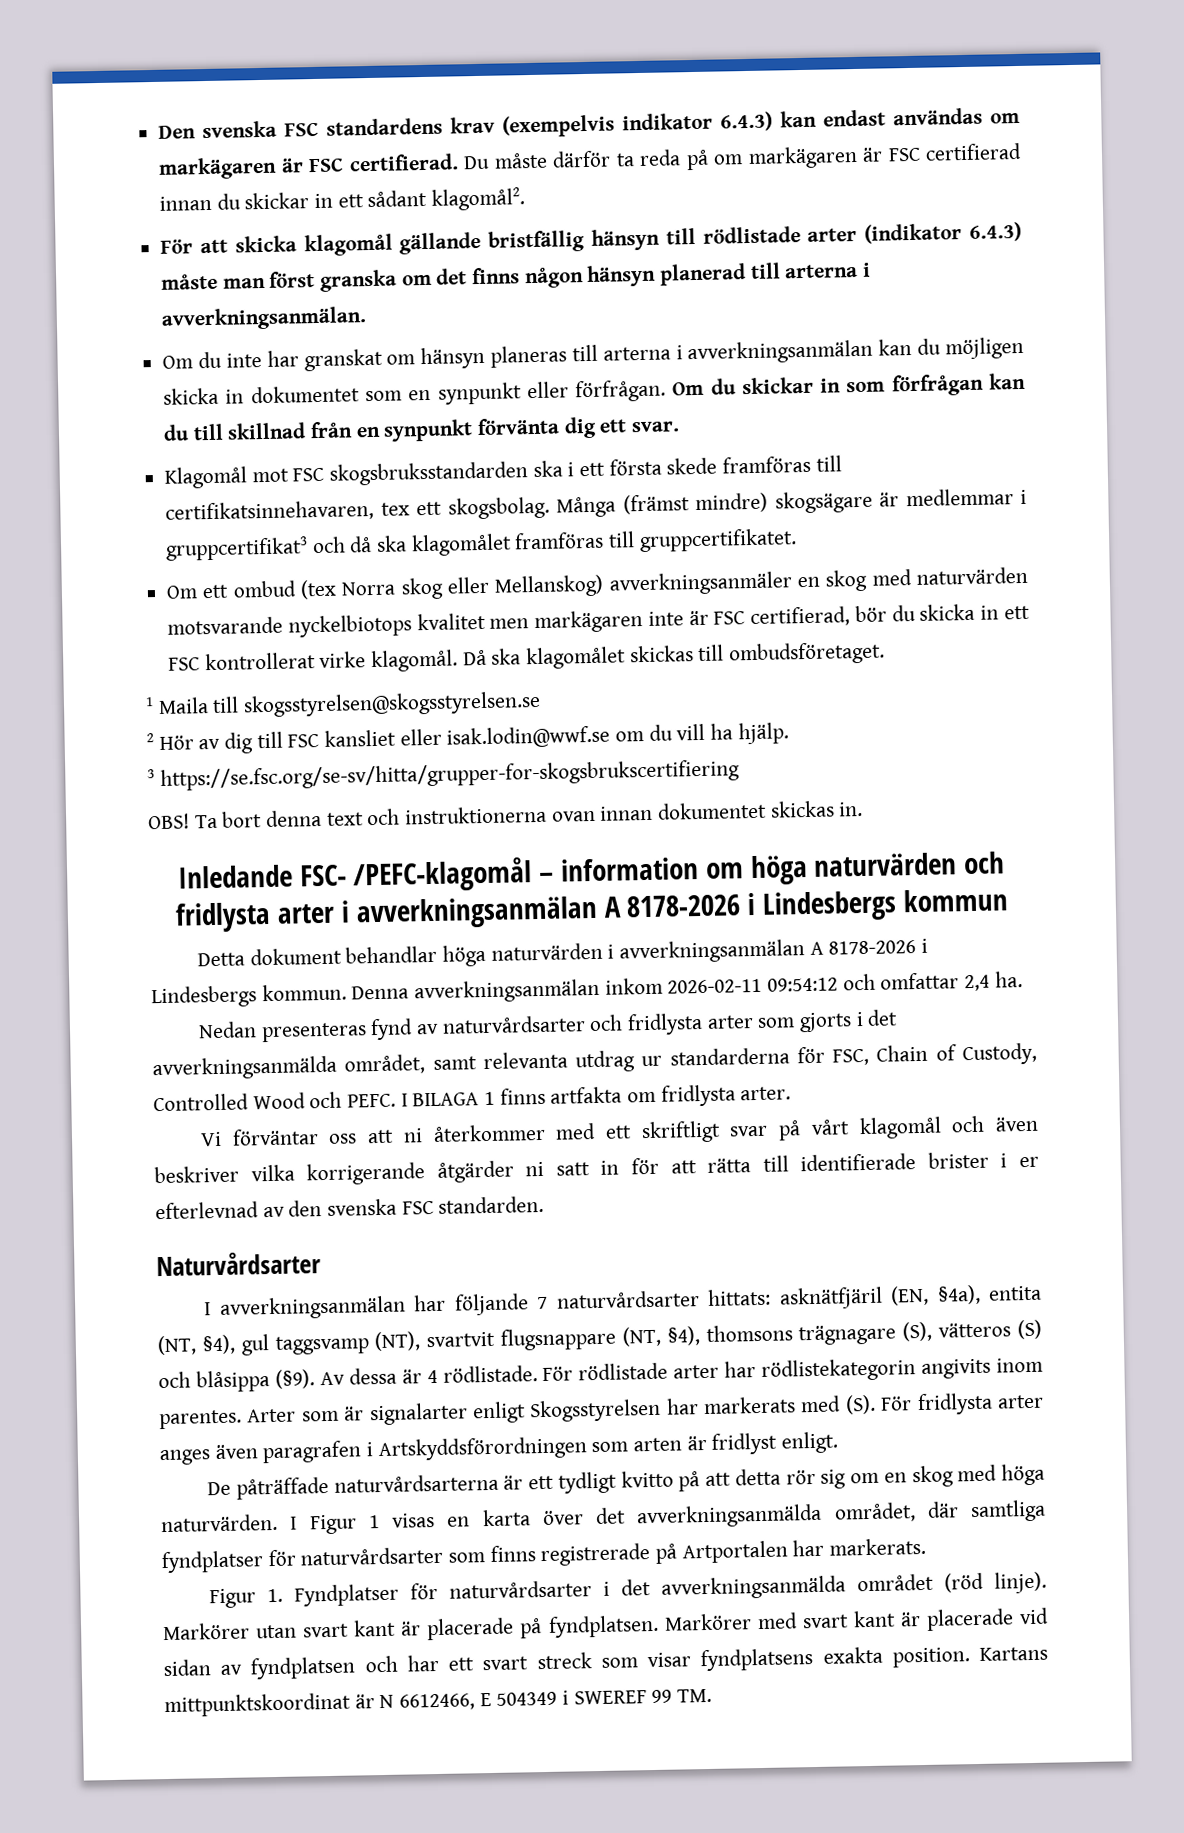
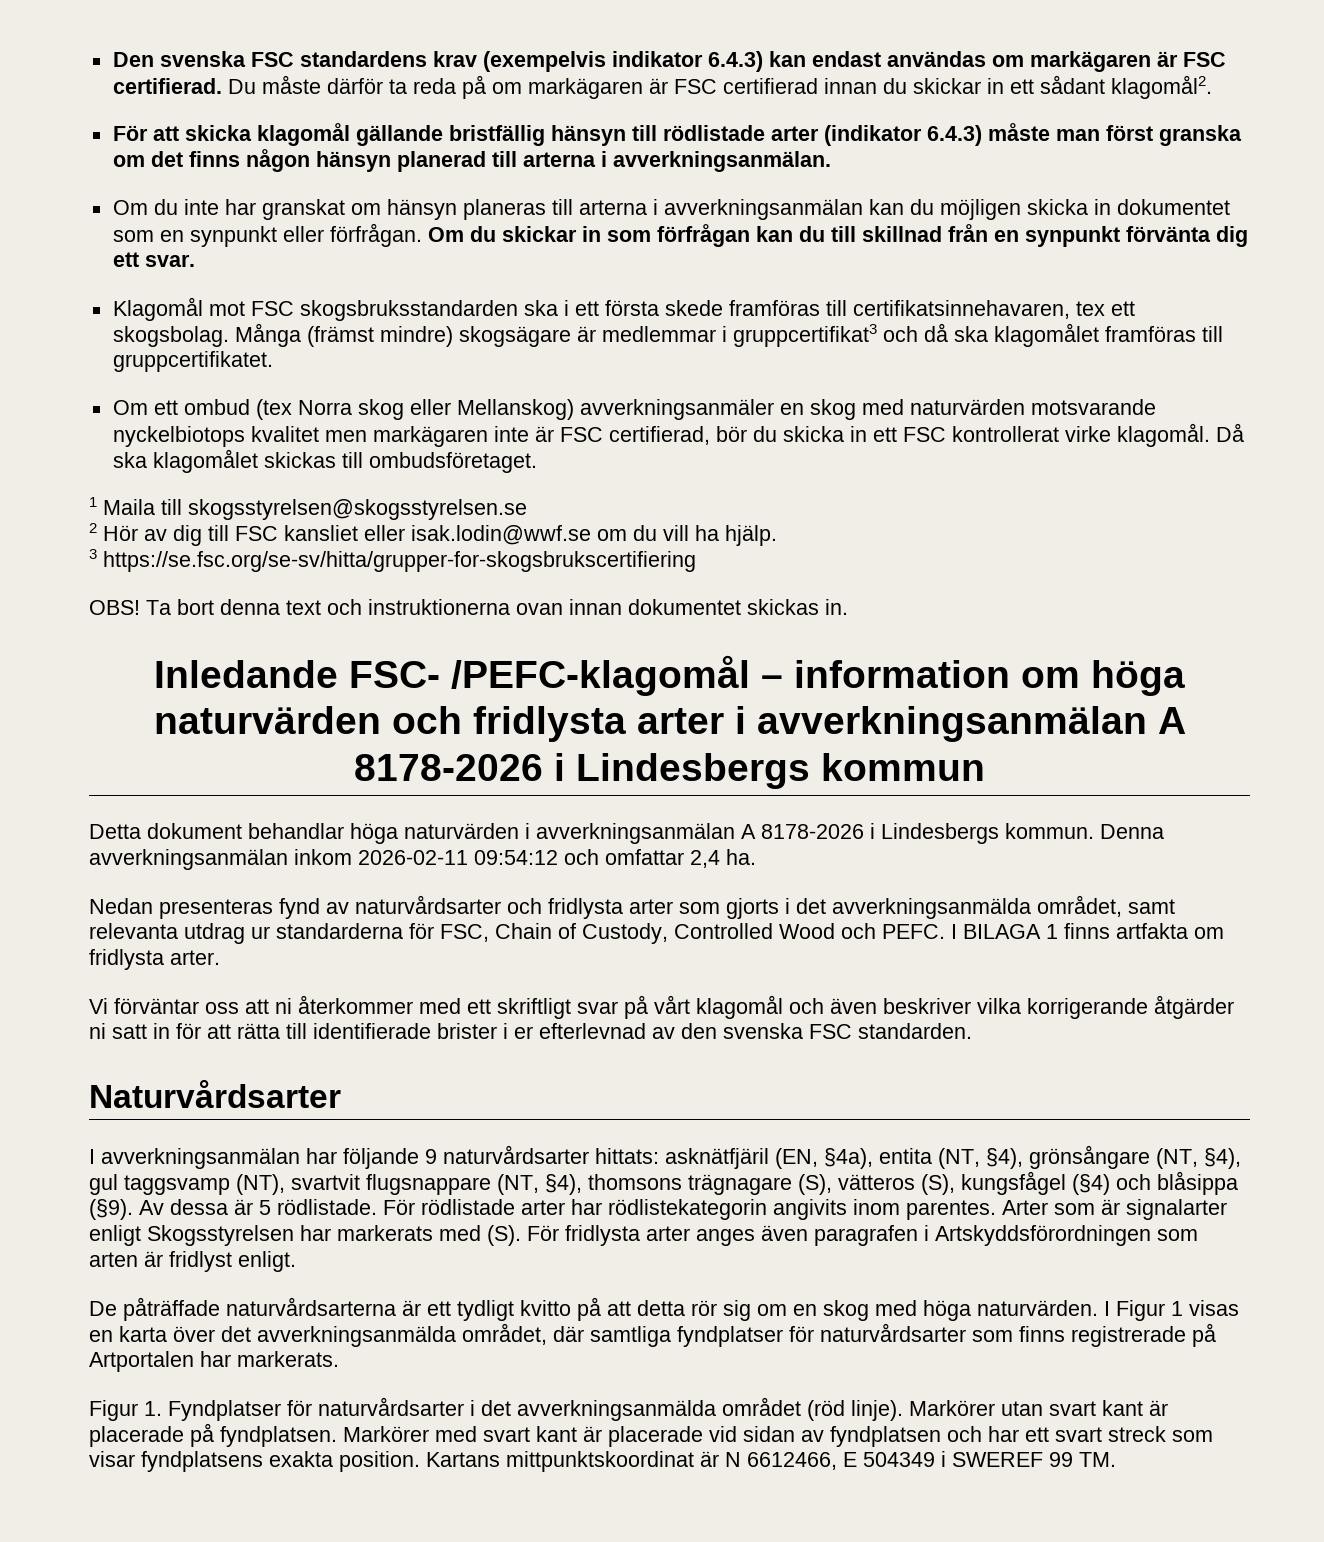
- I avverkningsanmälan har följande 7 naturvårdsarter hittats: asknätfjäril (EN, §4a), entita (NT, §4), gul taggsvamp (NT), svartvit flugsnappare (NT, §4), thomsons trägnagare (S), vätteros (S) och blåsippa (§9).
+ I avverkningsanmälan har följande 9 naturvårdsarter hittats: asknätfjäril (EN, §4a), entita (NT, §4), grönsångare (NT, §4), gul taggsvamp (NT), svartvit flugsnappare (NT, §4), thomsons trägnagare (S), vätteros (S), kungsfågel (§4) och blåsippa (§9).
- Av dessa är 4 rödlistade.
+ Av dessa är 5 rödlistade.

